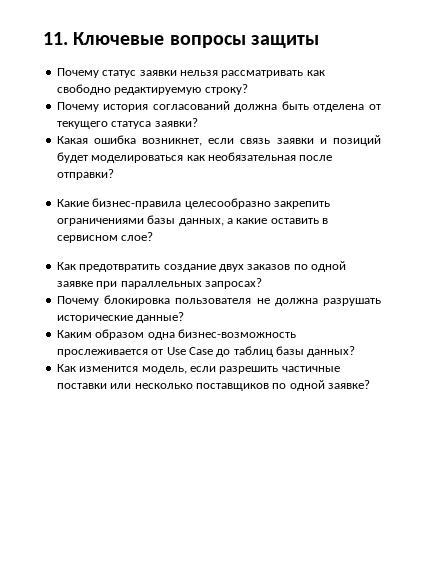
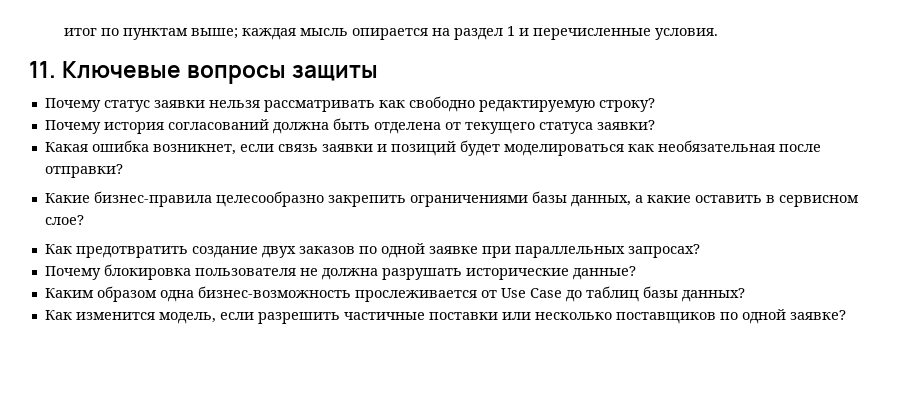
+ итог по пунктам выше; каждая мысль опирается на раздел 1 и перечисленные условия.

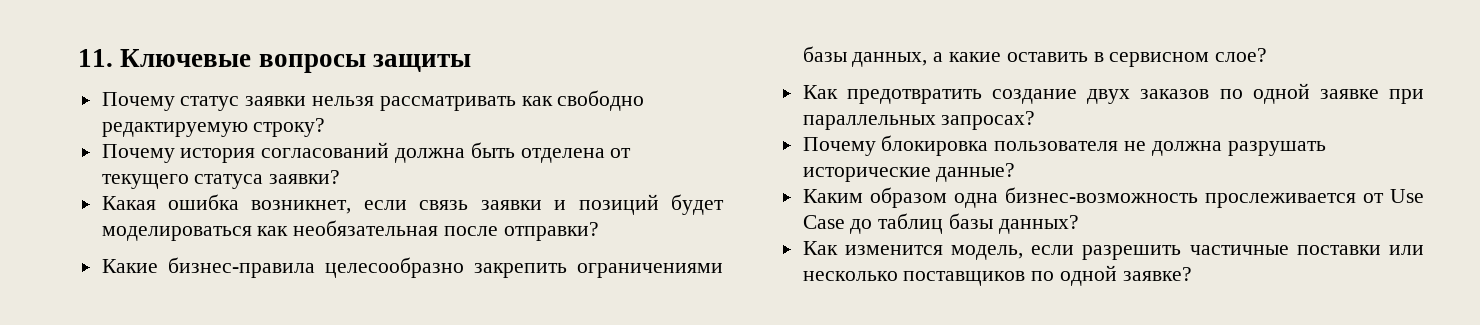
- итог по пунктам выше; каждая мысль опирается на раздел 1 и перечисленные условия.

